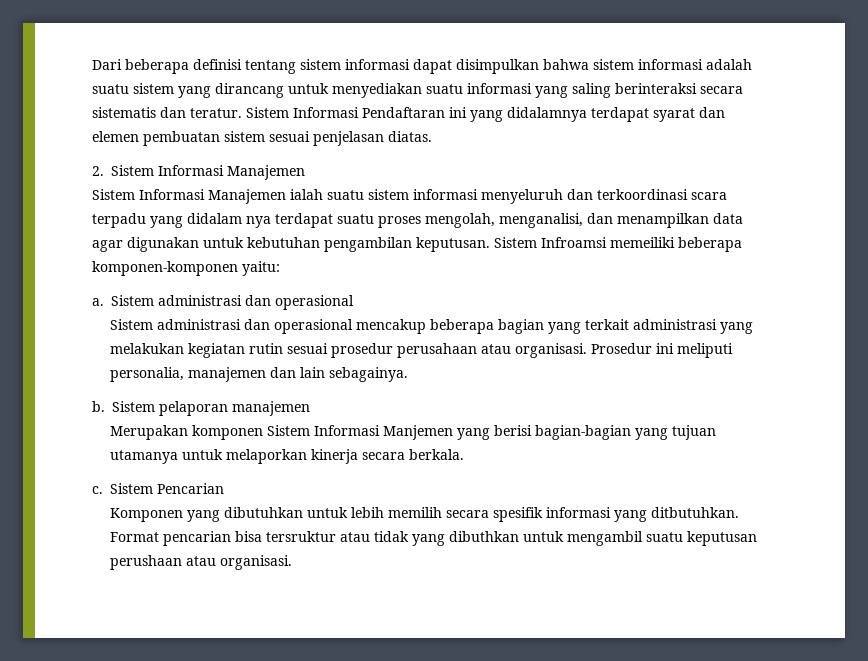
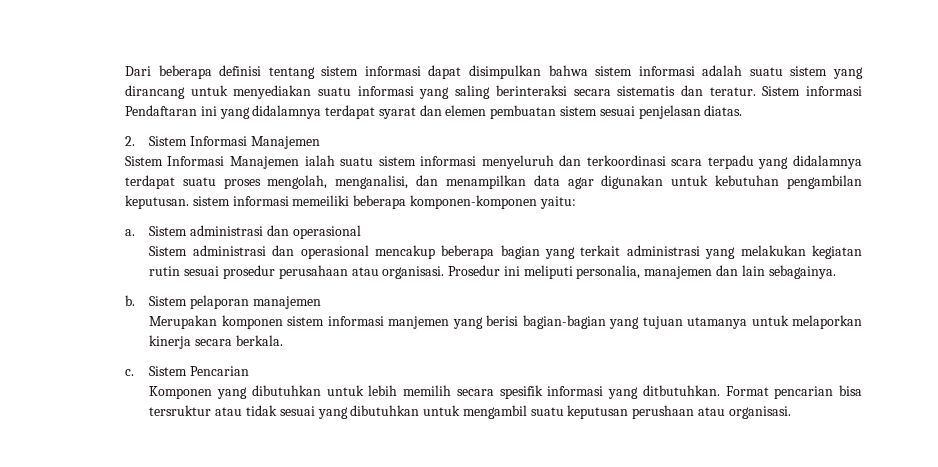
- Sistem Informasi Pendaftaran ini yang didalamnya terdapat syarat dan elemen pembuatan sistem sesuai penjelasan diatas.
+ Sistem informasi Pendaftaran ini yang didalamnya terdapat syarat dan elemen pembuatan sistem sesuai penjelasan diatas.
- Sistem Informasi Manajemen ialah suatu sistem informasi menyeluruh dan terkoordinasi scara terpadu yang didalam nya terdapat suatu proses mengolah, menganalisi, dan menampilkan data agar digunakan untuk kebutuhan pengambilan keputusan. Sistem Infroamsi memeiliki beberapa komponen-komponen yaitu:
+ Sistem Informasi Manajemen ialah suatu sistem informasi menyeluruh dan terkoordinasi scara terpadu yang didalamnya terdapat suatu proses mengolah, menganalisi, dan menampilkan data agar digunakan untuk kebutuhan pengambilan keputusan. sistem informasi memeiliki beberapa komponen-komponen yaitu:
- Merupakan komponen Sistem Informasi Manjemen yang berisi bagian-bagian yang tujuan utamanya untuk melaporkan kinerja secara berkala.
+ Merupakan komponen sistem informasi manjemen yang berisi bagian-bagian yang tujuan utamanya untuk melaporkan kinerja secara berkala.
- Format pencarian bisa tersruktur atau tidak yang dibuthkan untuk mengambil suatu keputusan perushaan atau organisasi.
+ Format pencarian bisa tersruktur atau tidak sesuai yang dibutuhkan untuk mengambil suatu keputusan perushaan atau organisasi.

